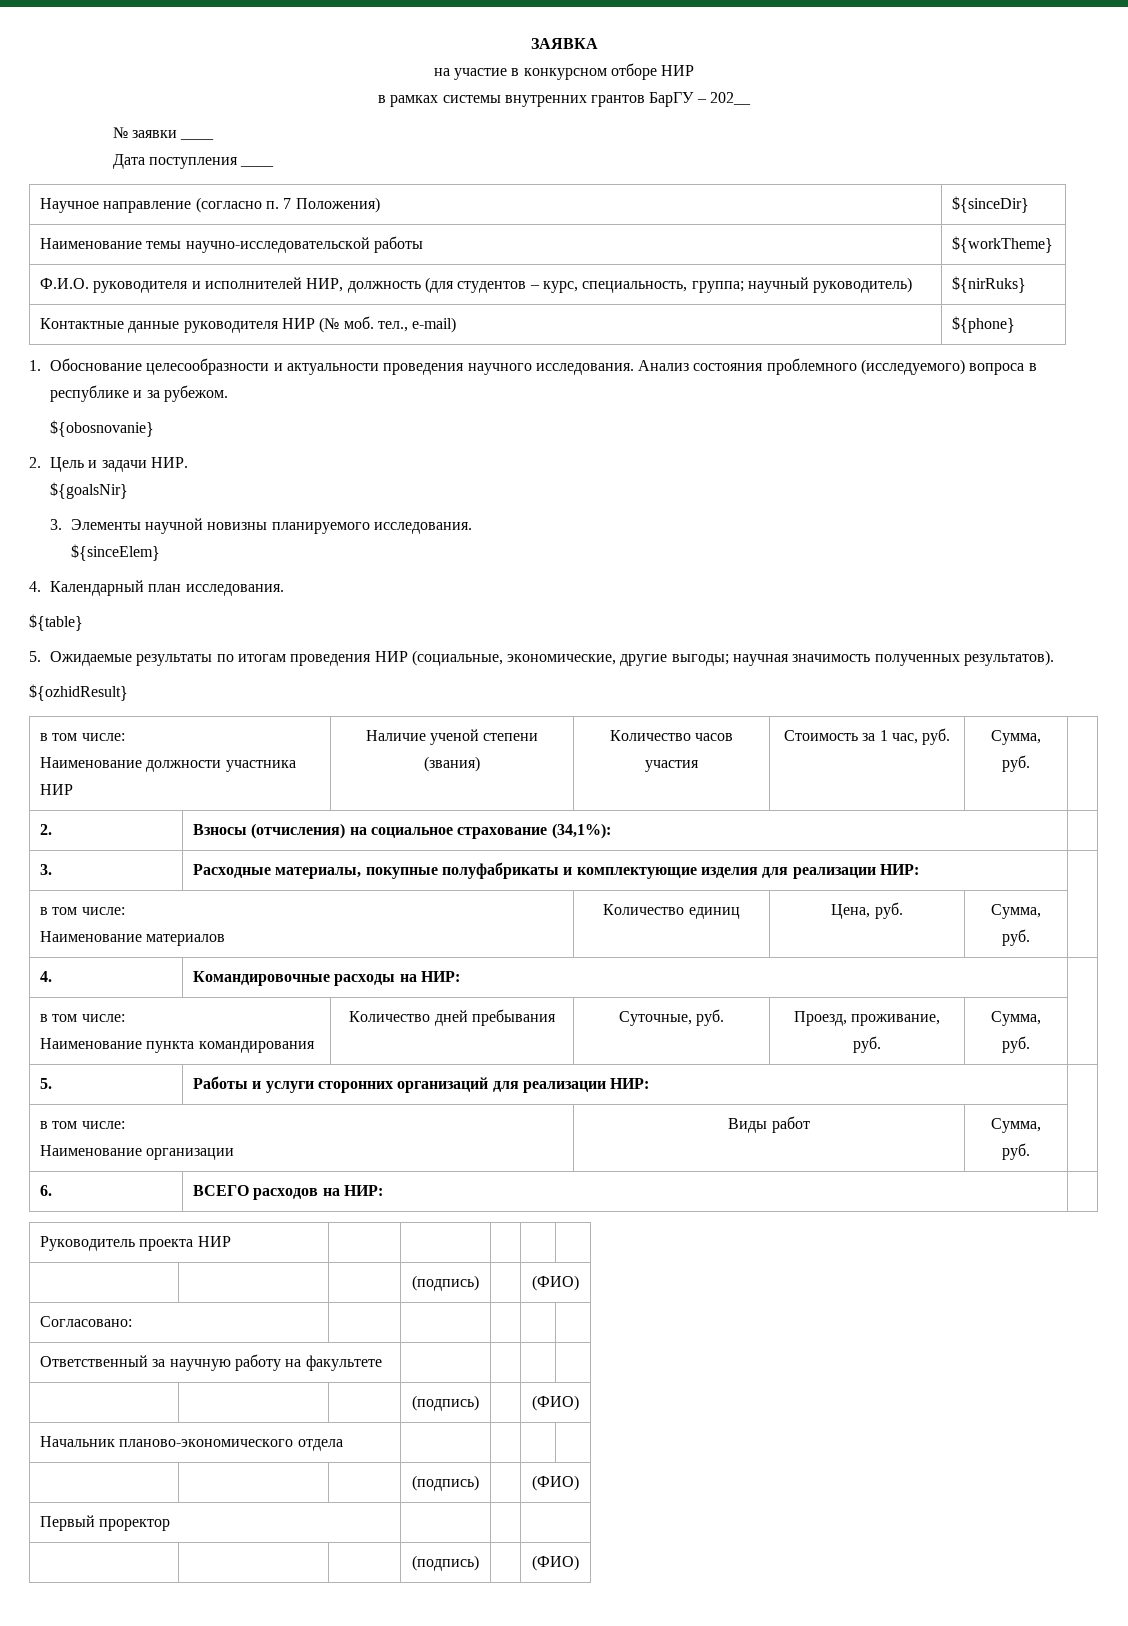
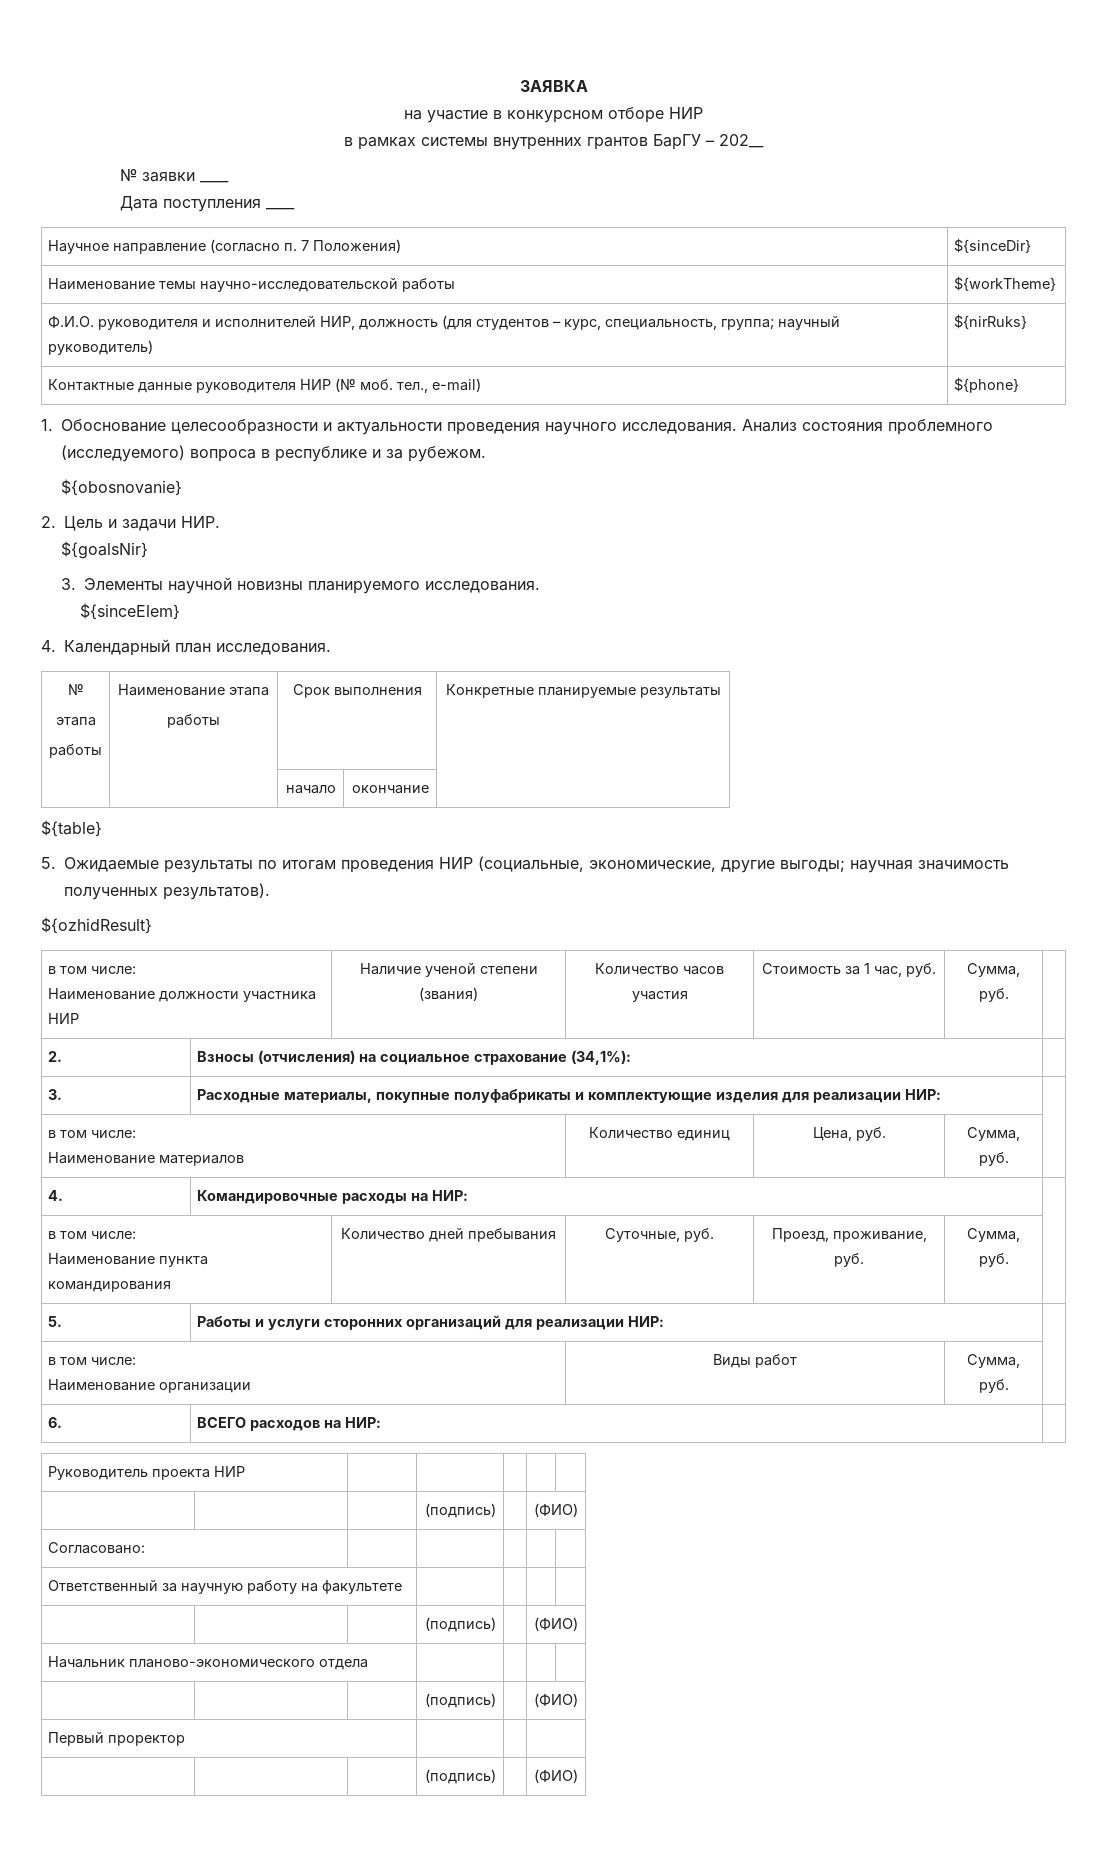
  4. Календарный план исследования.
+ №
+ этапа
+ работы | Наименование этапа
+ работы | Срок выполнения | Конкретные планируемые результаты
+ | | начало | окончание |

